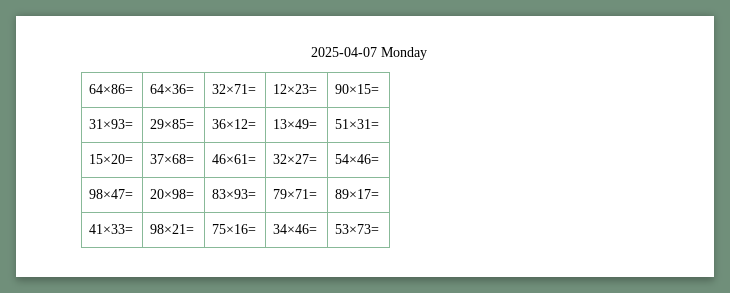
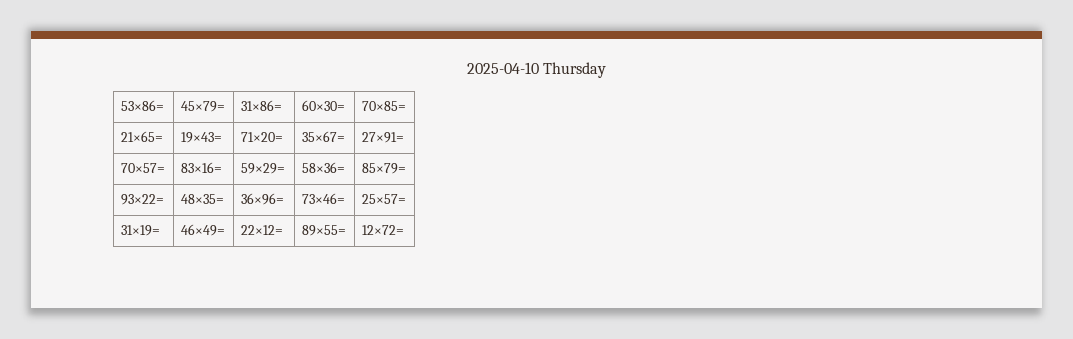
- 2025-04-07 Monday
- 64×86= | 64×36= | 32×71= | 12×23= | 90×15=
- 31×93= | 29×85= | 36×12= | 13×49= | 51×31=
- 15×20= | 37×68= | 46×61= | 32×27= | 54×46=
- 98×47= | 20×98= | 83×93= | 79×71= | 89×17=
- 41×33= | 98×21= | 75×16= | 34×46= | 53×73=
+ 2025-04-10 Thursday
+ 53×86= | 45×79= | 31×86= | 60×30= | 70×85=
+ 21×65= | 19×43= | 71×20= | 35×67= | 27×91=
+ 70×57= | 83×16= | 59×29= | 58×36= | 85×79=
+ 93×22= | 48×35= | 36×96= | 73×46= | 25×57=
+ 31×19= | 46×49= | 22×12= | 89×55= | 12×72=

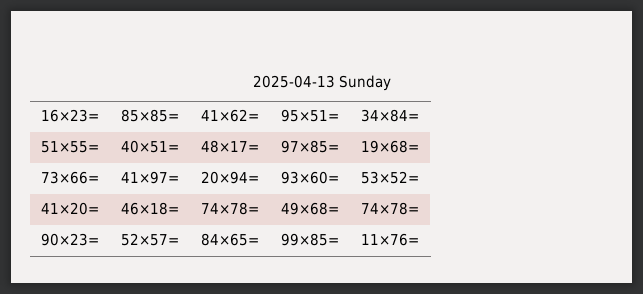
- 2025-04-10 Thursday
- 53×86= | 45×79= | 31×86= | 60×30= | 70×85=
- 21×65= | 19×43= | 71×20= | 35×67= | 27×91=
- 70×57= | 83×16= | 59×29= | 58×36= | 85×79=
- 93×22= | 48×35= | 36×96= | 73×46= | 25×57=
- 31×19= | 46×49= | 22×12= | 89×55= | 12×72=
+ 2025-04-13 Sunday
+ 16×23= | 85×85= | 41×62= | 95×51= | 34×84=
+ 51×55= | 40×51= | 48×17= | 97×85= | 19×68=
+ 73×66= | 41×97= | 20×94= | 93×60= | 53×52=
+ 41×20= | 46×18= | 74×78= | 49×68= | 74×78=
+ 90×23= | 52×57= | 84×65= | 99×85= | 11×76=

